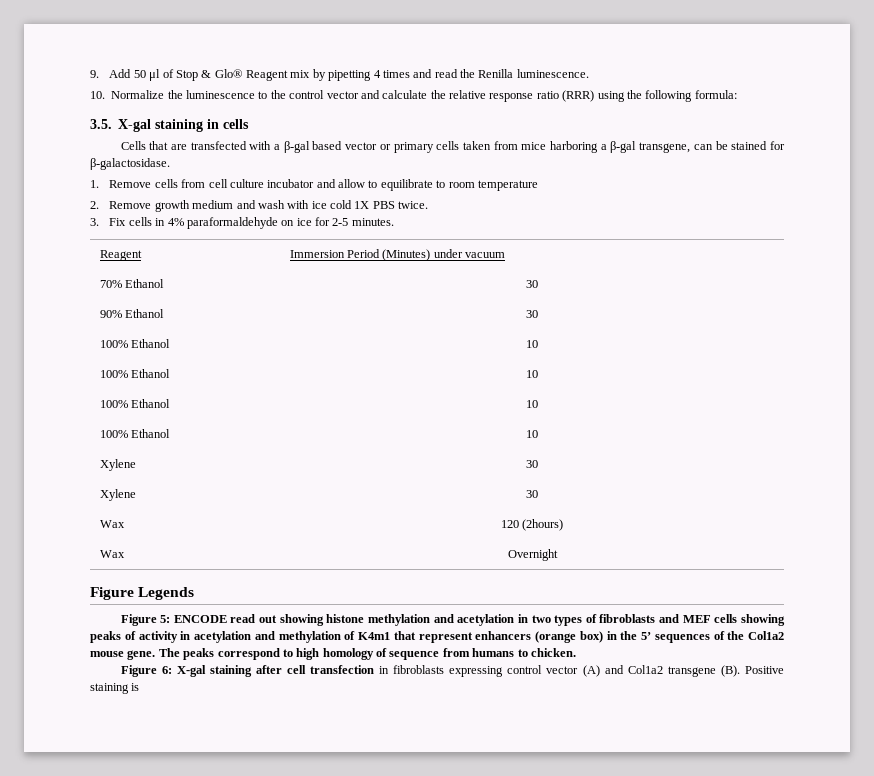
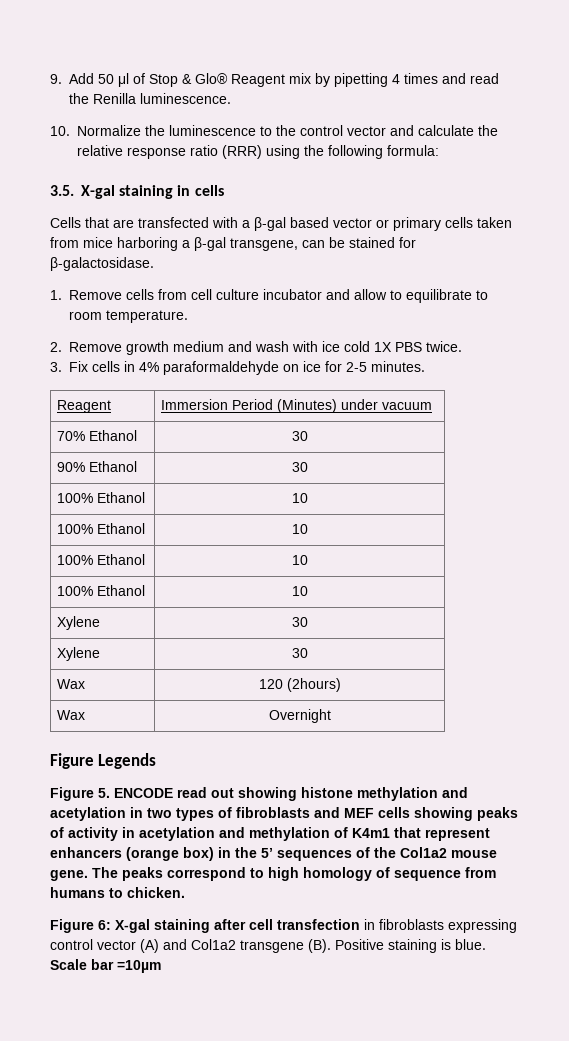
- 1. Remove cells from cell culture incubator and allow to equilibrate to room temperature
+ 1. Remove cells from cell culture incubator and allow to equilibrate to room temperature.
- Figure 5: ENCODE read out showing histone methylation and acetylation in two types of fibroblasts and MEF cells showing peaks of activity in acetylation and methylation of K4m1 that represent enhancers (orange box) in the 5’ sequences of the Col1a2 mouse gene.
+ Figure 5. ENCODE read out showing histone methylation and acetylation in two types of fibroblasts and MEF cells showing peaks of activity in acetylation and methylation of K4m1 that represent enhancers (orange box) in the 5’ sequences of the Col1a2 mouse gene.
- Figure 6: X-gal staining after cell transfection in fibroblasts expressing control vector (A) and Col1a2 transgene (B). Positive staining is
+ Figure 6: X-gal staining after cell transfection in fibroblasts expressing control vector (A) and Col1a2 transgene (B). Positive staining is blue. Scale bar =10µm

